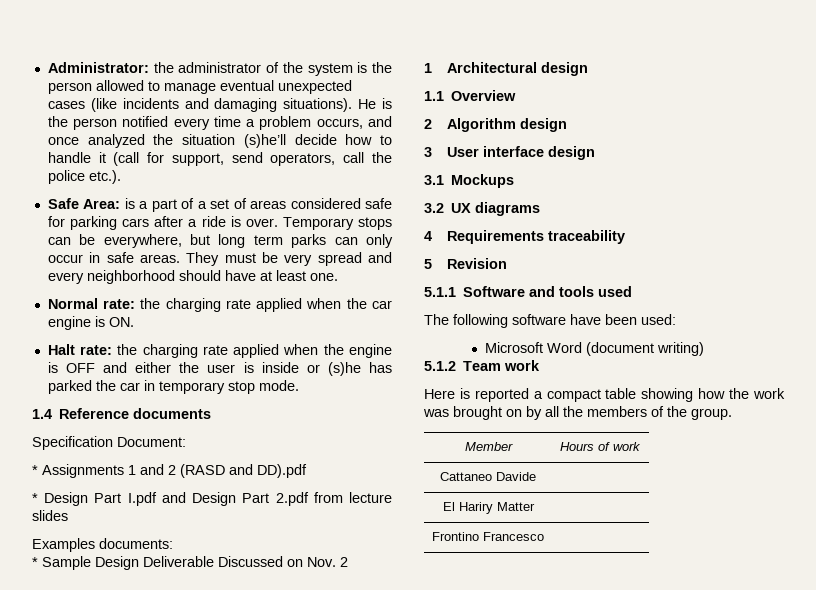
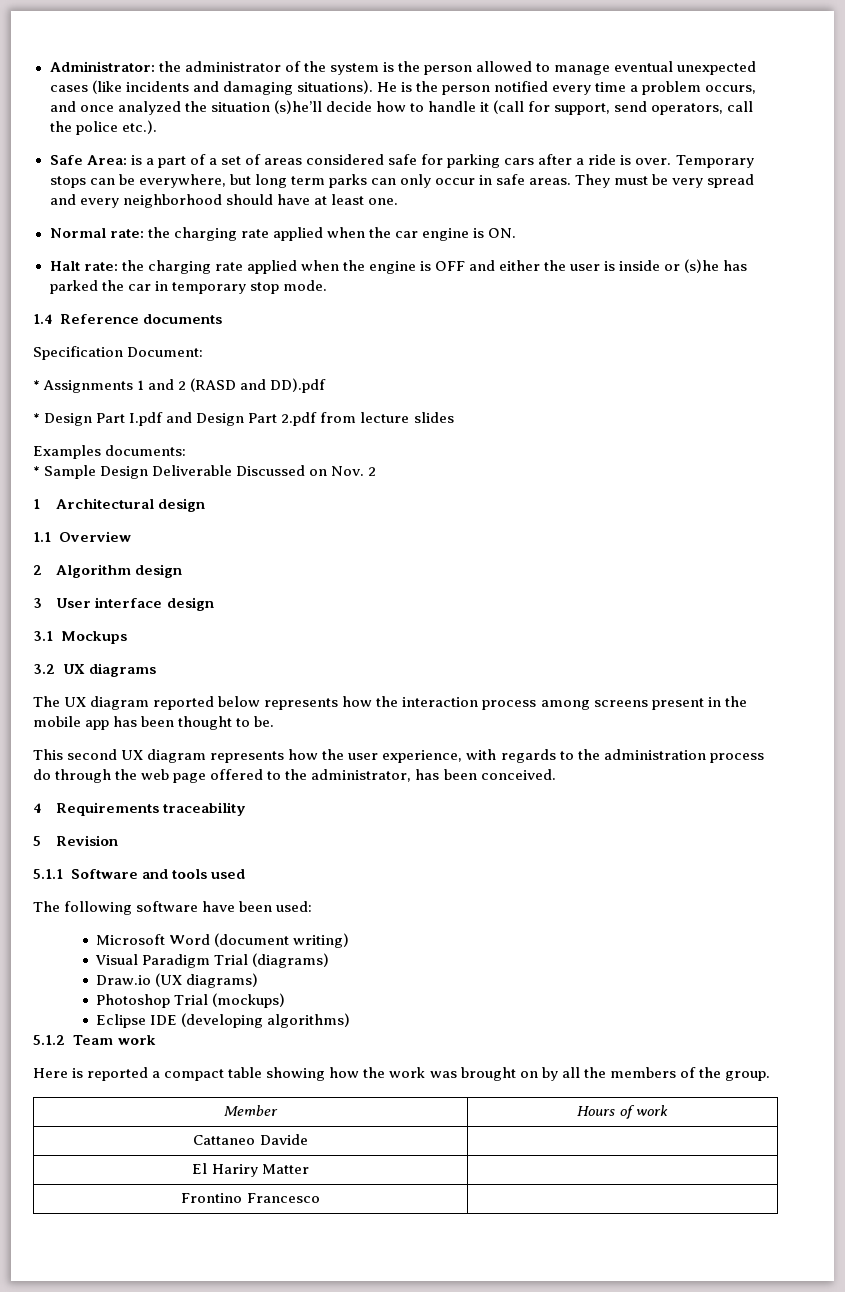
+ The UX diagram reported below represents how the interaction process among screens present in the mobile app has been thought to be.
+ This second UX diagram represents how the user experience, with regards to the administration process do through the web page offered to the administrator, has been conceived.
+ Visual Paradigm Trial (diagrams)
+ Draw.io (UX diagrams)
+ Photoshop Trial (mockups)
+ Eclipse IDE (developing algorithms)

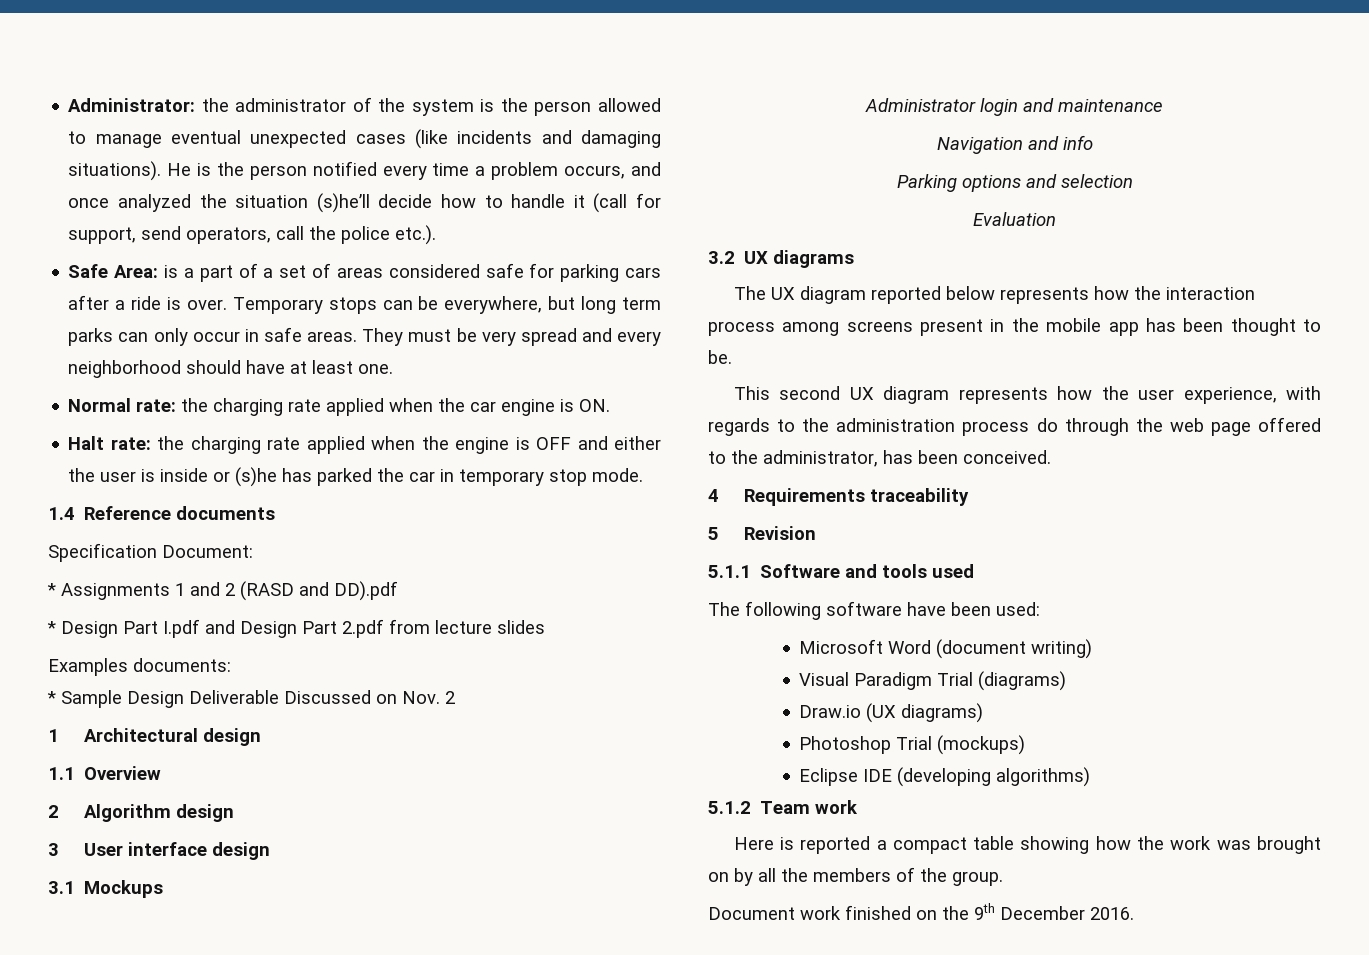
+ Administrator login and maintenance
+ Navigation and info
+ Parking options and selection
+ Evaluation
- Member | Hours of work
- Cattaneo Davide |
- El Hariry Matter |
- Frontino Francesco |
+ Document work finished on the 9th December 2016.

